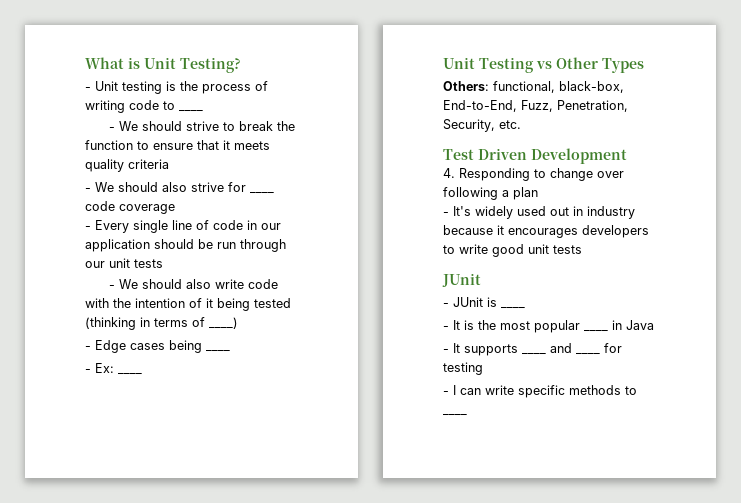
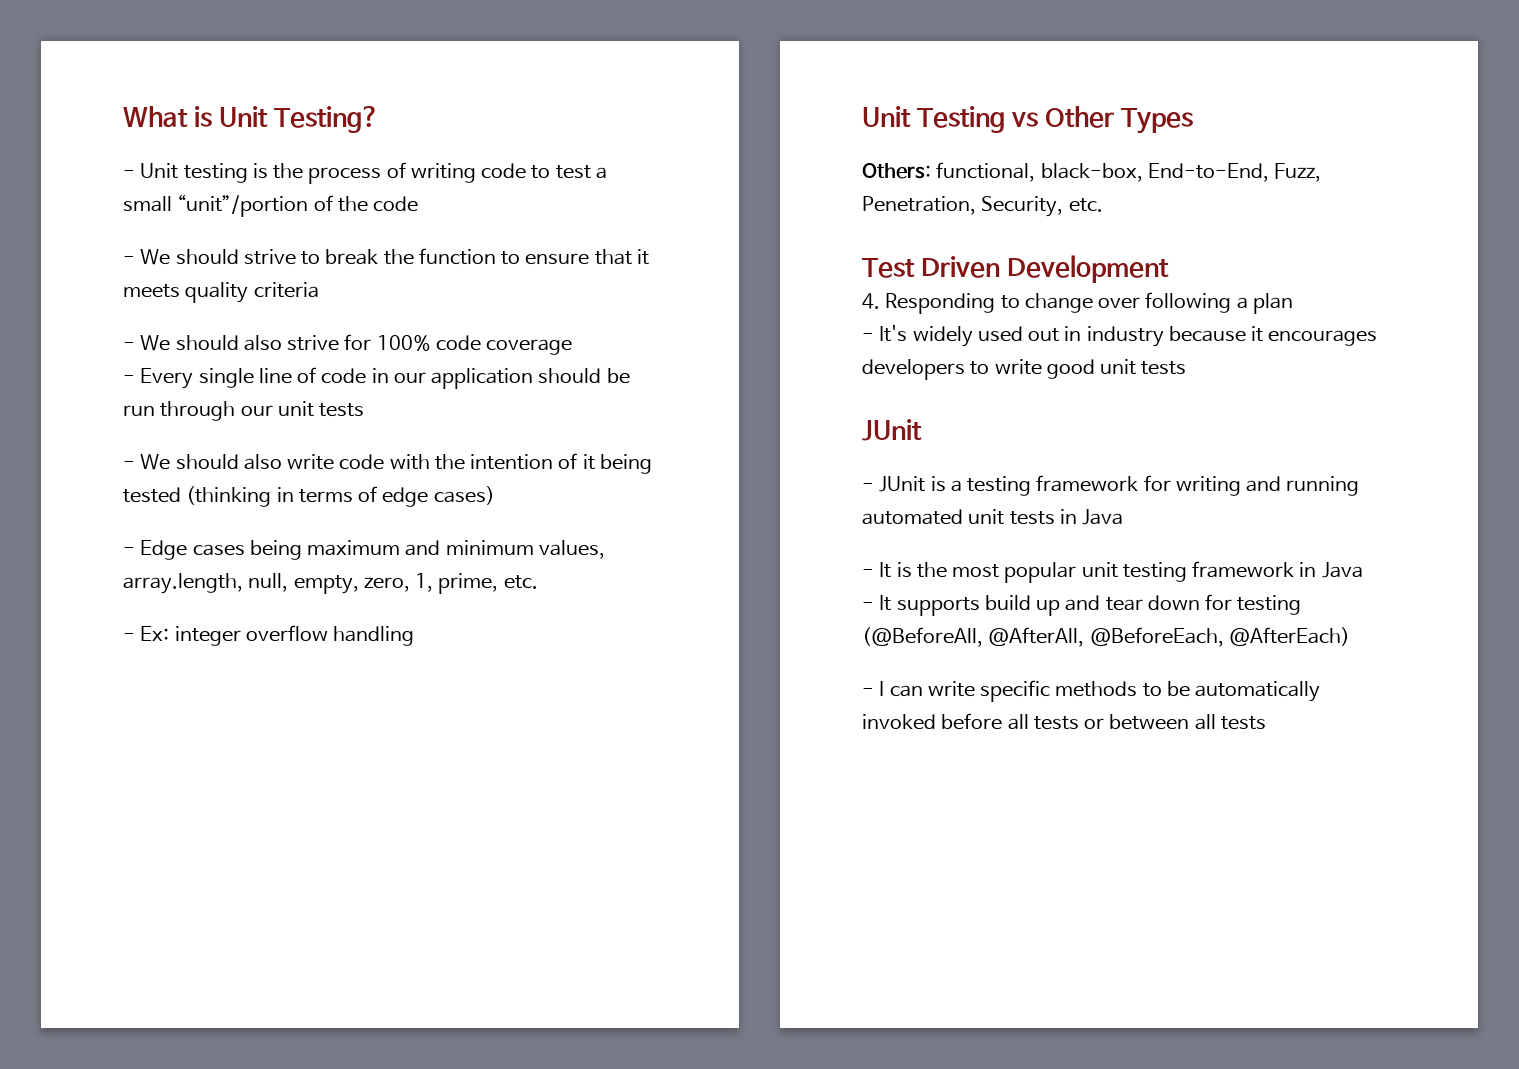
- - Unit testing is the process of writing code to ____
+ - Unit testing is the process of writing code to test a small “unit”/portion of the code
- - We should also strive for ____ code coverage
+ - We should also strive for 100% code coverage
- - We should also write code with the intention of it being tested (thinking in terms of ____)
+ - We should also write code with the intention of it being tested (thinking in terms of edge cases)
- - Edge cases being ____
+ - Edge cases being maximum and minimum values, array.length, null, empty, zero, 1, prime, etc.
- - Ex: ____
+ - Ex: integer overflow handling
- - JUnit is ____
+ - JUnit is a testing framework for writing and running automated unit tests in Java
- - It is the most popular ____ in Java
+ - It is the most popular unit testing framework in Java
- - It supports ____ and ____ for testing
+ - It supports build up and tear down for testing (@BeforeAll, @AfterAll, @BeforeEach, @AfterEach)
- - I can write specific methods to ____
+ - I can write specific methods to be automatically invoked before all tests or between all tests

